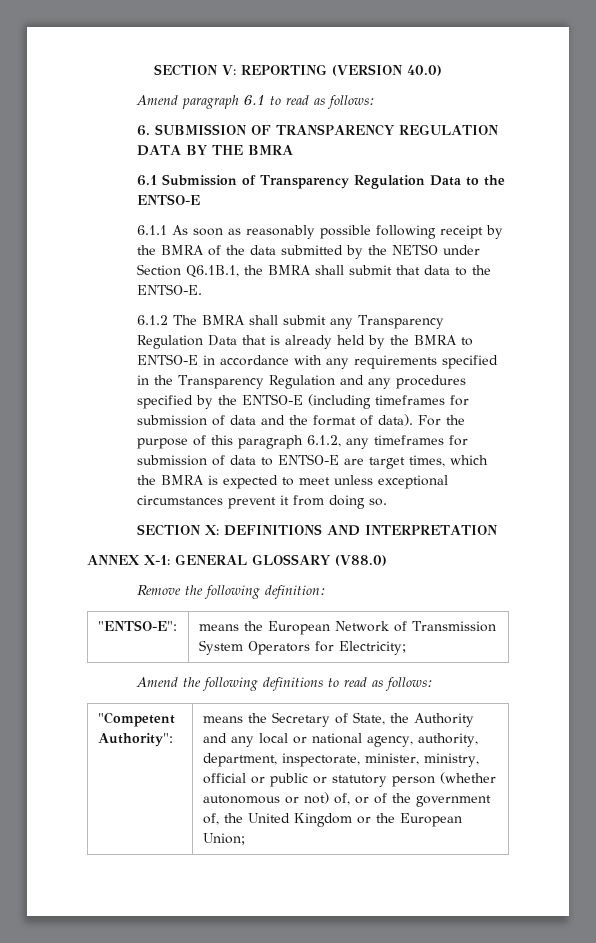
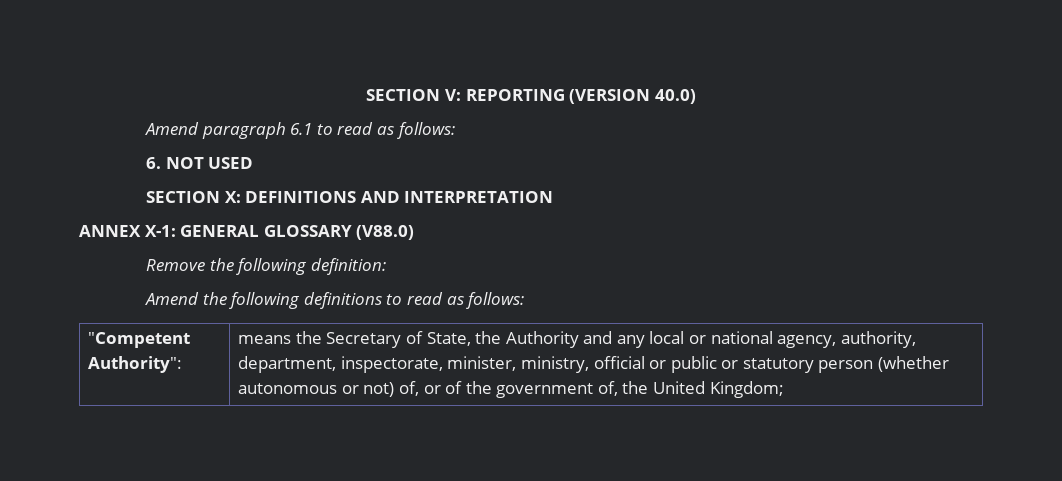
- 6. SUBMISSION OF TRANSPARENCY REGULATION DATA BY THE BMRA
- 6.1 Submission of Transparency Regulation Data to the ENTSO-E
- 6.1.1 As soon as reasonably possible following receipt by the BMRA of the data submitted by the NETSO under Section Q6.1B.1, the BMRA shall submit that data to the ENTSO-E.
- 6.1.2 The BMRA shall submit any Transparency Regulation Data that is already held by the BMRA to ENTSO-E in accordance with any requirements specified in the Transparency Regulation and any procedures specified by the ENTSO-E (including timeframes for submission of data and the format of data). For the purpose of this paragraph 6.1.2, any timeframes for submission of data to ENTSO-E are target times, which the BMRA is expected to meet unless exceptional circumstances prevent it from doing so.
+ 6. NOT USED
- "ENTSO-E": | means the European Network of Transmission System Operators for Electricity;
- means the Secretary of State, the Authority and any local or national agency, authority, department, inspectorate, minister, ministry, official or public or statutory person (whether autonomous or not) of, or of the government of, the United Kingdom or the European Union;
+ means the Secretary of State, the Authority and any local or national agency, authority, department, inspectorate, minister, ministry, official or public or statutory person (whether autonomous or not) of, or of the government of, the United Kingdom;

